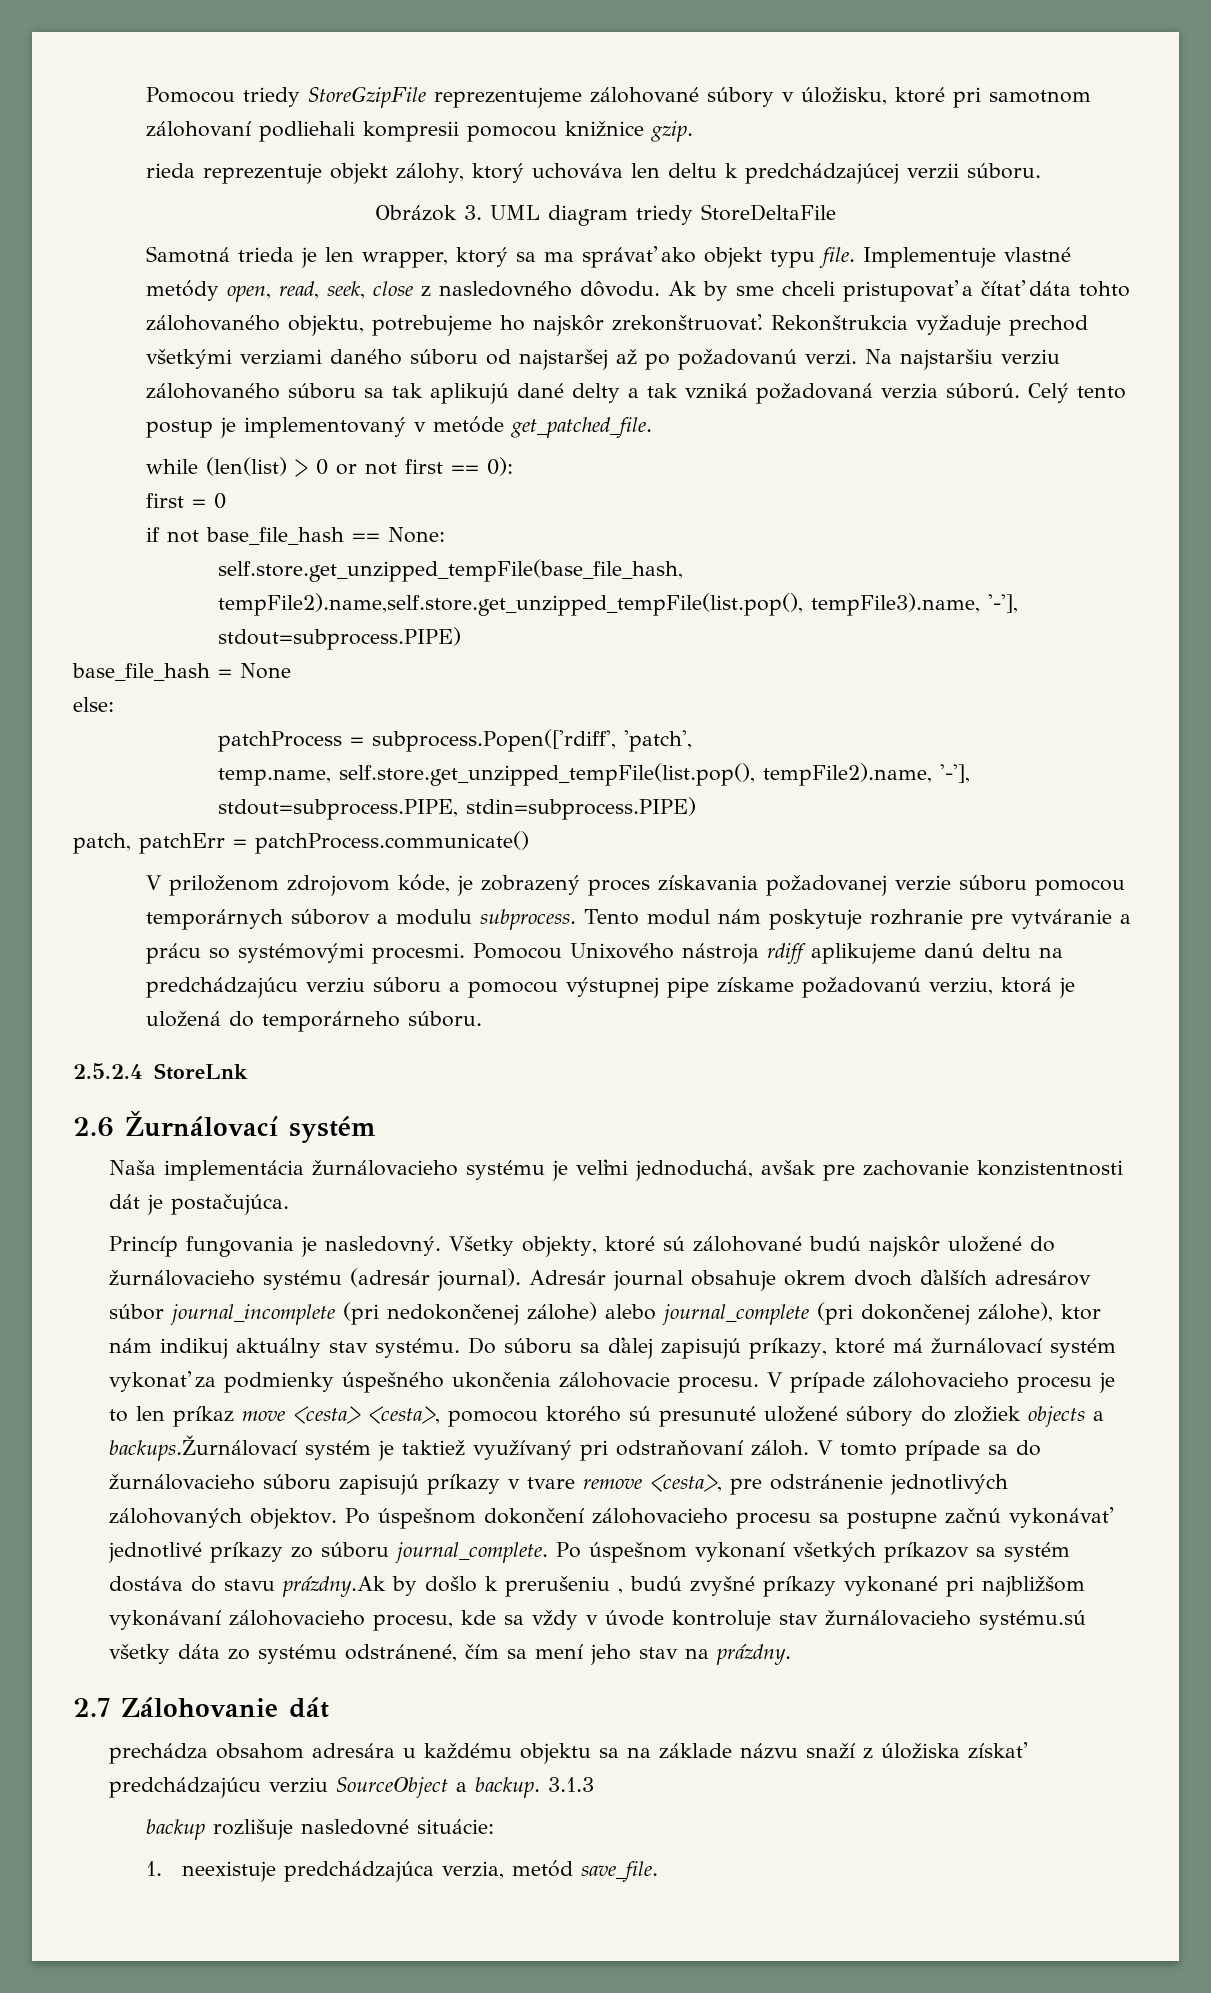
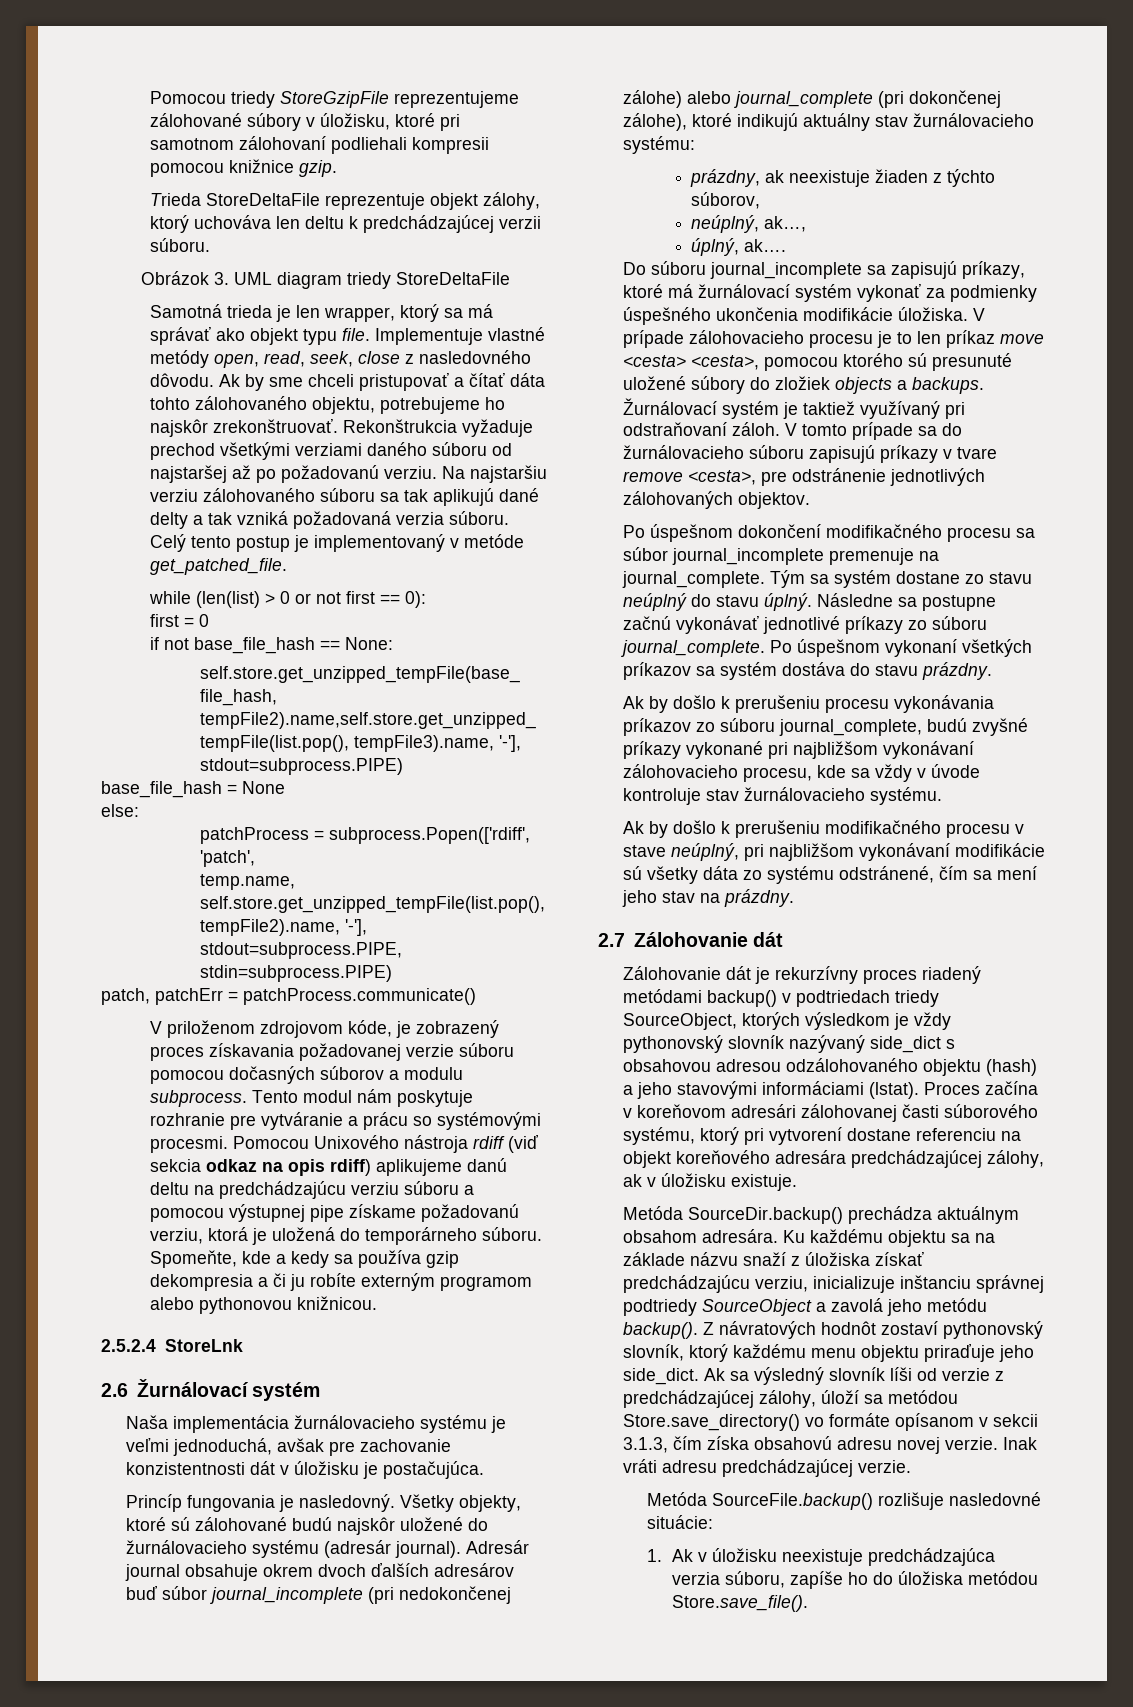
- rieda reprezentuje objekt zálohy, ktorý uchováva len deltu k predchádzajúcej verzii súboru.
+ Trieda StoreDeltaFile reprezentuje objekt zálohy, ktorý uchováva len deltu k predchádzajúcej verzii súboru.
- Samotná trieda je len wrapper, ktorý sa ma správať ako objekt typu file.
+ Samotná trieda je len wrapper, ktorý sa má správať ako objekt typu file.
- Rekonštrukcia vyžaduje prechod všetkými verziami daného súboru od najstaršej až po požadovanú verzi.
+ Rekonštrukcia vyžaduje prechod všetkými verziami daného súboru od najstaršej až po požadovanú verziu.
- Na najstaršiu verziu zálohovaného súboru sa tak aplikujú dané delty a tak vzniká požadovaná verzia súború.
+ Na najstaršiu verziu zálohovaného súboru sa tak aplikujú dané delty a tak vzniká požadovaná verzia súboru.
- V priloženom zdrojovom kóde, je zobrazený proces získavania požadovanej verzie súboru pomocou temporárnych súborov a modulu subprocess.
+ V priloženom zdrojovom kóde, je zobrazený proces získavania požadovanej verzie súboru pomocou dočasných súborov a modulu subprocess.
- Pomocou Unixového nástroja rdiff aplikujeme danú deltu na predchádzajúcu verziu súboru a pomocou výstupnej pipe získame požadovanú verziu, ktorá je uložená do temporárneho súboru.
+ Pomocou Unixového nástroja rdiff (viď sekcia odkaz na opis rdiff) aplikujeme danú deltu na predchádzajúcu verziu súboru a pomocou výstupnej pipe získame požadovanú verziu, ktorá je uložená do temporárneho súboru. Spomeňte, kde a kedy sa používa gzip dekompresia a či ju robíte externým programom alebo pythonovou knižnicou.
- Naša implementácia žurnálovacieho systému je veľmi jednoduchá, avšak pre zachovanie konzistentnosti dát je postačujúca.
+ Naša implementácia žurnálovacieho systému je veľmi jednoduchá, avšak pre zachovanie konzistentnosti dát v úložisku je postačujúca.
- Adresár journal obsahuje okrem dvoch ďalších adresárov súbor journal_incomplete (pri nedokončenej zálohe) alebo journal_complete (pri dokončenej zálohe), ktor nám indikuj aktuálny stav systému. Do súboru sa ďalej zapisujú príkazy, ktoré má žurnálovací systém vykonať za podmienky úspešného ukončenia zálohovacie procesu.
+ Adresár journal obsahuje okrem dvoch ďalších adresárov buď súbor journal_incomplete (pri nedokončenej zálohe) alebo journal_complete (pri dokončenej zálohe), ktoré indikujú aktuálny stav žurnálovacieho systému:
+ prázdny, ak neexistuje žiaden z týchto súborov,
+ neúplný, ak…,
+ úplný, ak….
+ Do súboru journal_incomplete sa zapisujú príkazy, ktoré má žurnálovací systém vykonať za podmienky úspešného ukončenia modifikácie úložiska.
- V prípade zálohovacieho procesu je to len príkaz move <cesta> <cesta>, pomocou ktorého sú presunuté uložené súbory do zložiek objects a backups.Žurnálovací systém je taktiež využívaný pri odstraňovaní záloh.
+ V prípade zálohovacieho procesu je to len príkaz move <cesta> <cesta>, pomocou ktorého sú presunuté uložené súbory do zložiek objects a backups. Žurnálovací systém je taktiež využívaný pri odstraňovaní záloh.
- V tomto prípade sa do žurnálovacieho súboru zapisujú príkazy v tvare remove <cesta>, pre odstránenie jednotlivých zálohovaných objektov. Po úspešnom dokončení zálohovacieho procesu sa postupne začnú vykonávať jednotlivé príkazy zo súboru journal_complete.
+ V tomto prípade sa do žurnálovacieho súboru zapisujú príkazy v tvare remove <cesta>, pre odstránenie jednotlivých zálohovaných objektov.
+ Po úspešnom dokončení modifikačného procesu sa súbor journal_incomplete premenuje na journal_complete. Tým sa systém dostane zo stavu neúplný do stavu úplný. Následne sa postupne začnú vykonávať jednotlivé príkazy zo súboru journal_complete.
- Po úspešnom vykonaní všetkých príkazov sa systém dostáva do stavu prázdny.Ak by došlo k prerušeniu , budú zvyšné príkazy vykonané pri najbližšom vykonávaní zálohovacieho procesu, kde sa vždy v úvode kontroluje stav žurnálovacieho systému.sú všetky dáta zo systému odstránené, čím sa mení jeho stav na prázdny.
+ Po úspešnom vykonaní všetkých príkazov sa systém dostáva do stavu prázdny.
+ Ak by došlo k prerušeniu procesu vykonávania príkazov zo súboru journal_complete, budú zvyšné príkazy vykonané pri najbližšom vykonávaní zálohovacieho procesu, kde sa vždy v úvode kontroluje stav žurnálovacieho systému.
+ Ak by došlo k prerušeniu modifikačného procesu v stave neúplný, pri najbližšom vykonávaní modifikácie sú všetky dáta zo systému odstránené, čím sa mení jeho stav na prázdny.
- prechádza obsahom adresára u každému objektu sa na základe názvu snaží z úložiska získať predchádzajúcu verziu SourceObject a backup. 3.1.3
- backup rozlišuje nasledovné situácie:
- 1. neexistuje predchádzajúca verzia, metód save_file.
+ Zálohovanie dát je rekurzívny proces riadený metódami backup() v podtriedach triedy SourceObject, ktorých výsledkom je vždy pythonovský slovník nazývaný side_dict s obsahovou adresou odzálohovaného objektu (hash) a jeho stavovými informáciami (lstat). Proces začína v koreňovom adresári zálohovanej časti súborového systému, ktorý pri vytvorení dostane referenciu na objekt koreňového adresára predchádzajúcej zálohy, ak v úložisku existuje.
+ Metóda SourceDir.backup() prechádza aktuálnym obsahom adresára. Ku každému objektu sa na základe názvu snaží z úložiska získať predchádzajúcu verziu, inicializuje inštanciu správnej podtriedy SourceObject a zavolá jeho metódu backup(). Z návratových hodnôt zostaví pythonovský slovník, ktorý každému menu objektu priraďuje jeho side_dict. Ak sa výsledný slovník líši od verzie z predchádzajúcej zálohy, úloží sa metódou Store.save_directory() vo formáte opísanom v sekcii 3.1.3, čím získa obsahovú adresu novej verzie. Inak vráti adresu predchádzajúcej verzie.
+ Metóda SourceFile.backup() rozlišuje nasledovné situácie:
+ 1. Ak v úložisku neexistuje predchádzajúca verzia súboru, zapíše ho do úložiska metódou Store.save_file().

